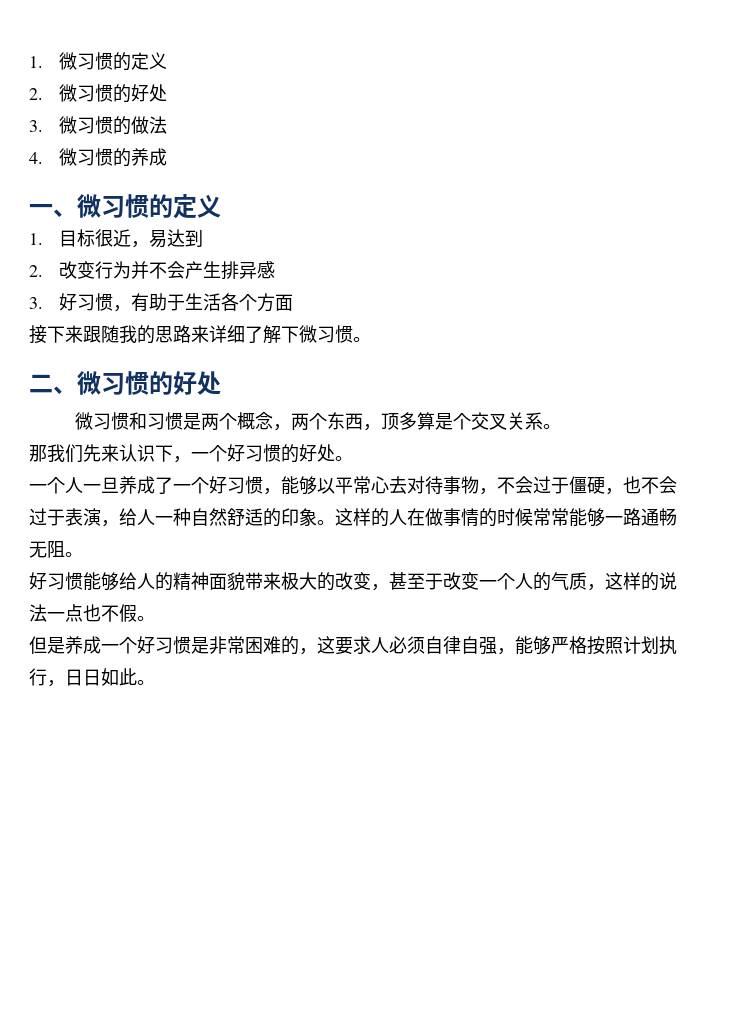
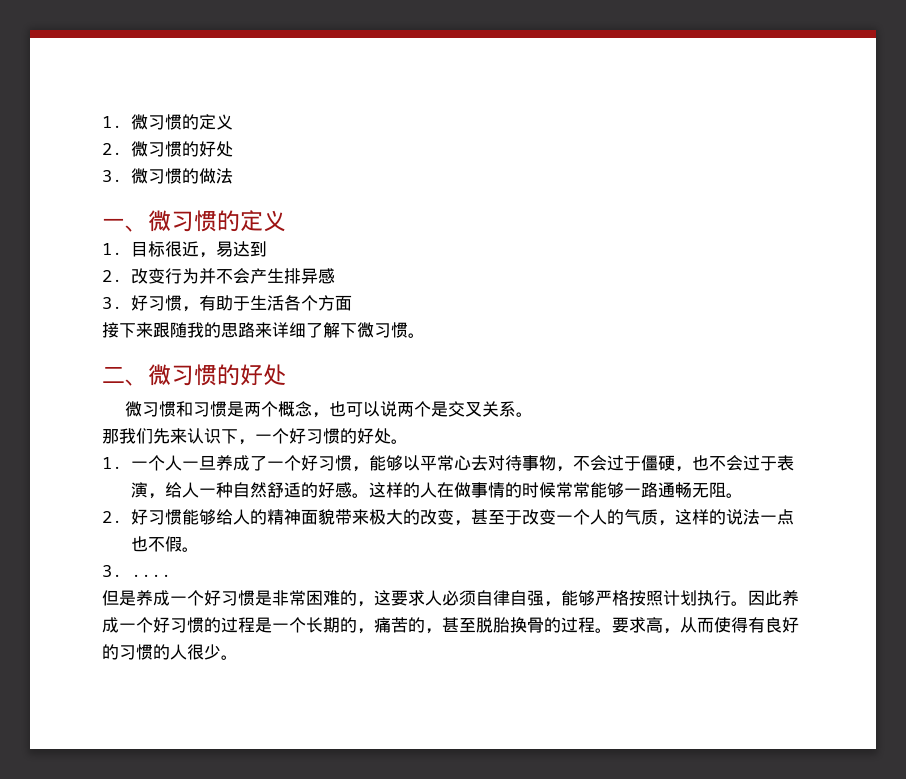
- 4.微习惯的养成
- 微习惯和习惯是两个概念，两个东西，顶多算是个交叉关系。
+ 微习惯和习惯是两个概念，也可以说两个是交叉关系。
- 一个人一旦养成了一个好习惯，能够以平常心去对待事物，不会过于僵硬，也不会过于表演，给人一种自然舒适的印象。
+ 1.一个人一旦养成了一个好习惯，能够以平常心去对待事物，不会过于僵硬，也不会过于表演，给人一种自然舒适的好感。
- 好习惯能够给人的精神面貌带来极大的改变，甚至于改变一个人的气质，这样的说法一点也不假。
+ 2.好习惯能够给人的精神面貌带来极大的改变，甚至于改变一个人的气质，这样的说法一点也不假。
+ 3. ....
- 但是养成一个好习惯是非常困难的，这要求人必须自律自强，能够严格按照计划执行，日日如此。
+ 但是养成一个好习惯是非常困难的，这要求人必须自律自强，能够严格按照计划执行。因此养成一个好习惯的过程是一个长期的，痛苦的，甚至脱胎换骨的过程。要求高，从而使得有良好的习惯的人很少。

